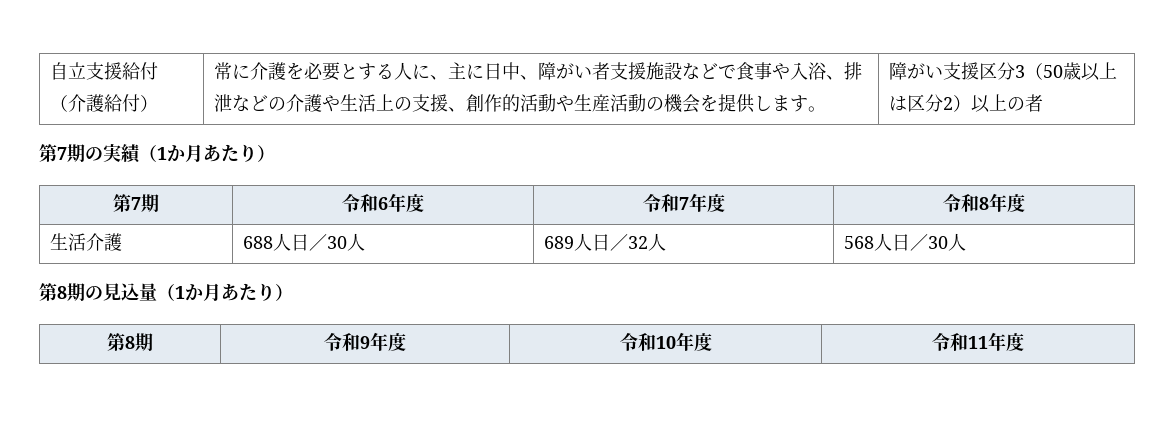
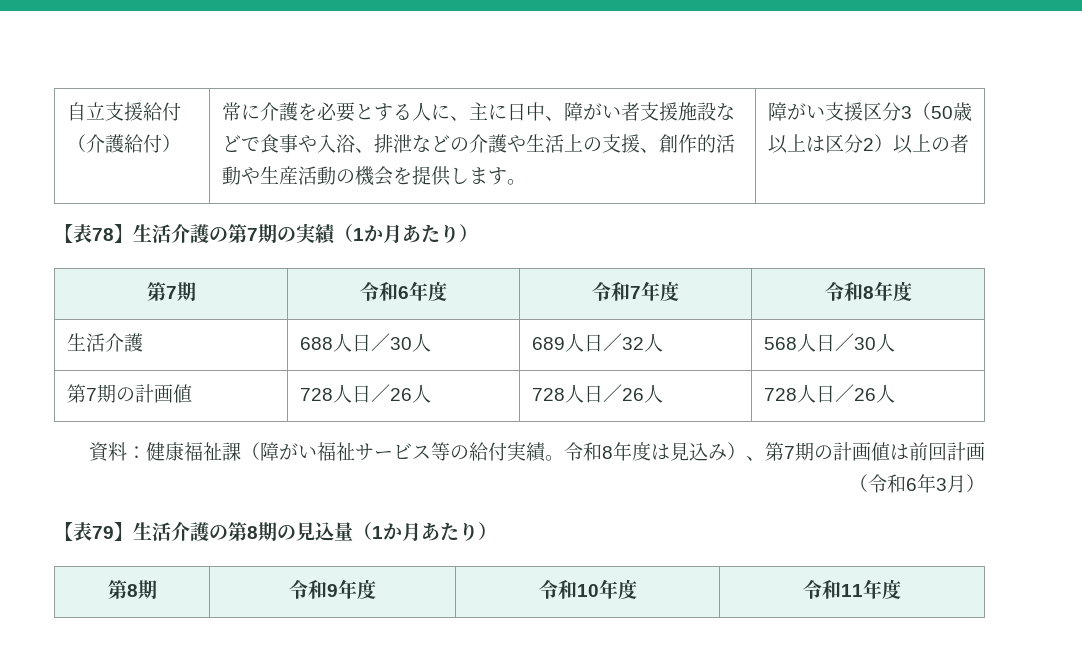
- 第7期の実績（1か月あたり）
+ 【表78】生活介護の第7期の実績（1か月あたり）
- 第8期の見込量（1か月あたり）
+ 第7期の計画値 | 728人日／26人 | 728人日／26人 | 728人日／26人
+ 資料：健康福祉課（障がい福祉サービス等の給付実績。令和8年度は見込み）、第7期の計画値は前回計画（令和6年3月）
+ 【表79】生活介護の第8期の見込量（1か月あたり）

